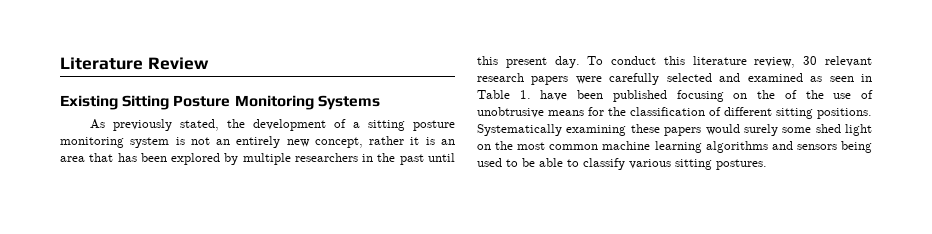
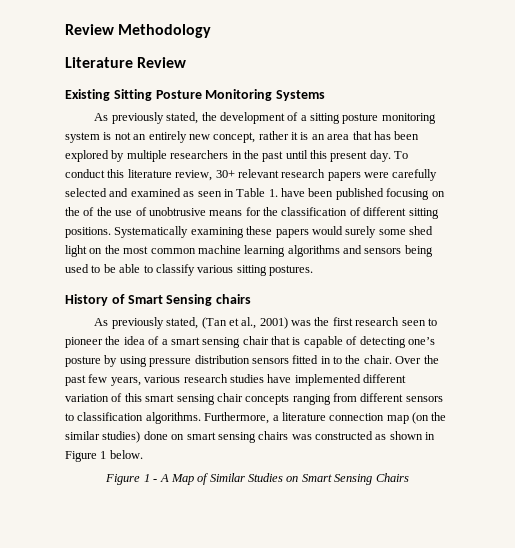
+ Review Methodology
- To conduct this literature review, 30 relevant research papers were carefully selected and examined as seen in Table 1. have been published focusing on the of the use of unobtrusive means for the classification of different sitting positions.
+ To conduct this literature review, 30+ relevant research papers were carefully selected and examined as seen in Table 1. have been published focusing on the of the use of unobtrusive means for the classification of different sitting positions.
+ History of Smart Sensing chairs
+ As previously stated, (Tan et al., 2001) was the first research seen to pioneer the idea of a smart sensing chair that is capable of detecting one’s posture by using pressure distribution sensors fitted in to the chair. Over the past few years, various research studies have implemented different variation of this smart sensing chair concepts ranging from different sensors to classification algorithms. Furthermore, a literature connection map (on the similar studies) done on smart sensing chairs was constructed as shown in Figure 1 below.
+ Figure 1 - A Map of Similar Studies on Smart Sensing Chairs

